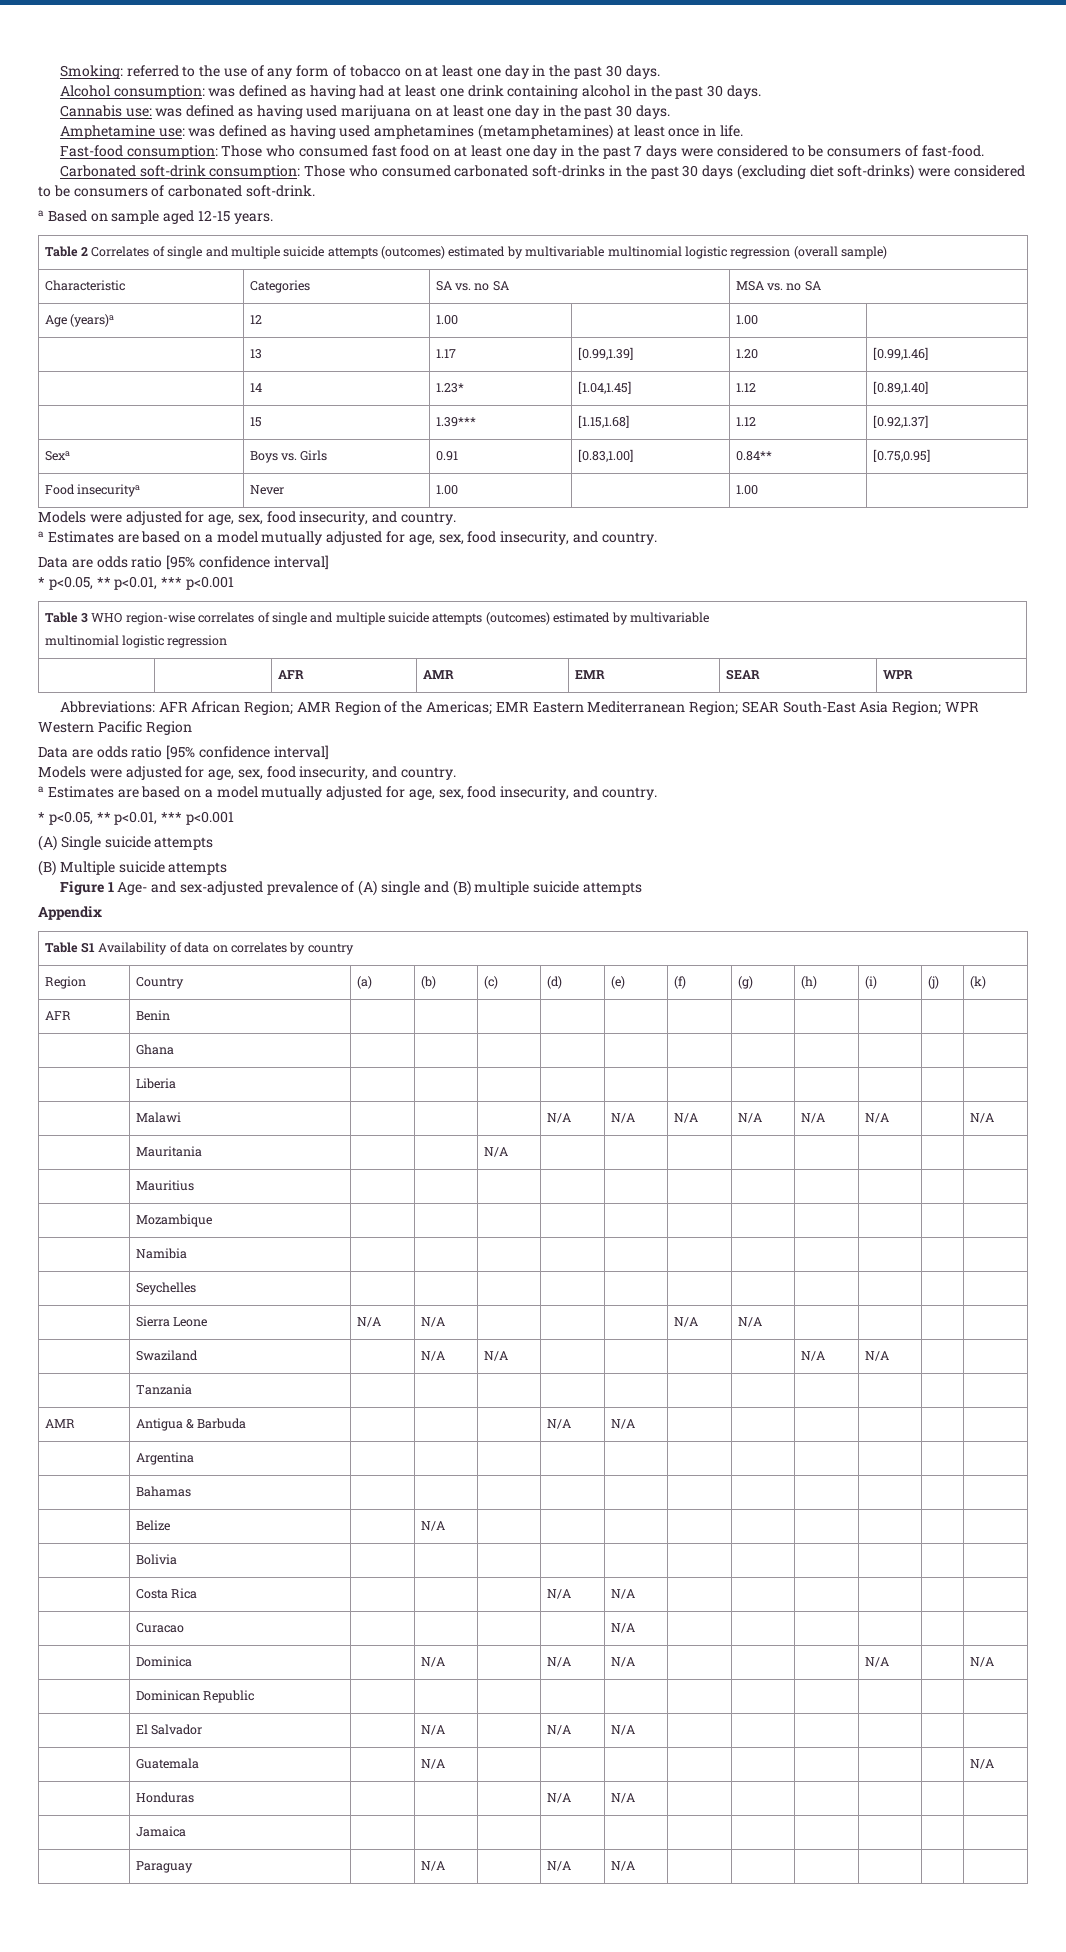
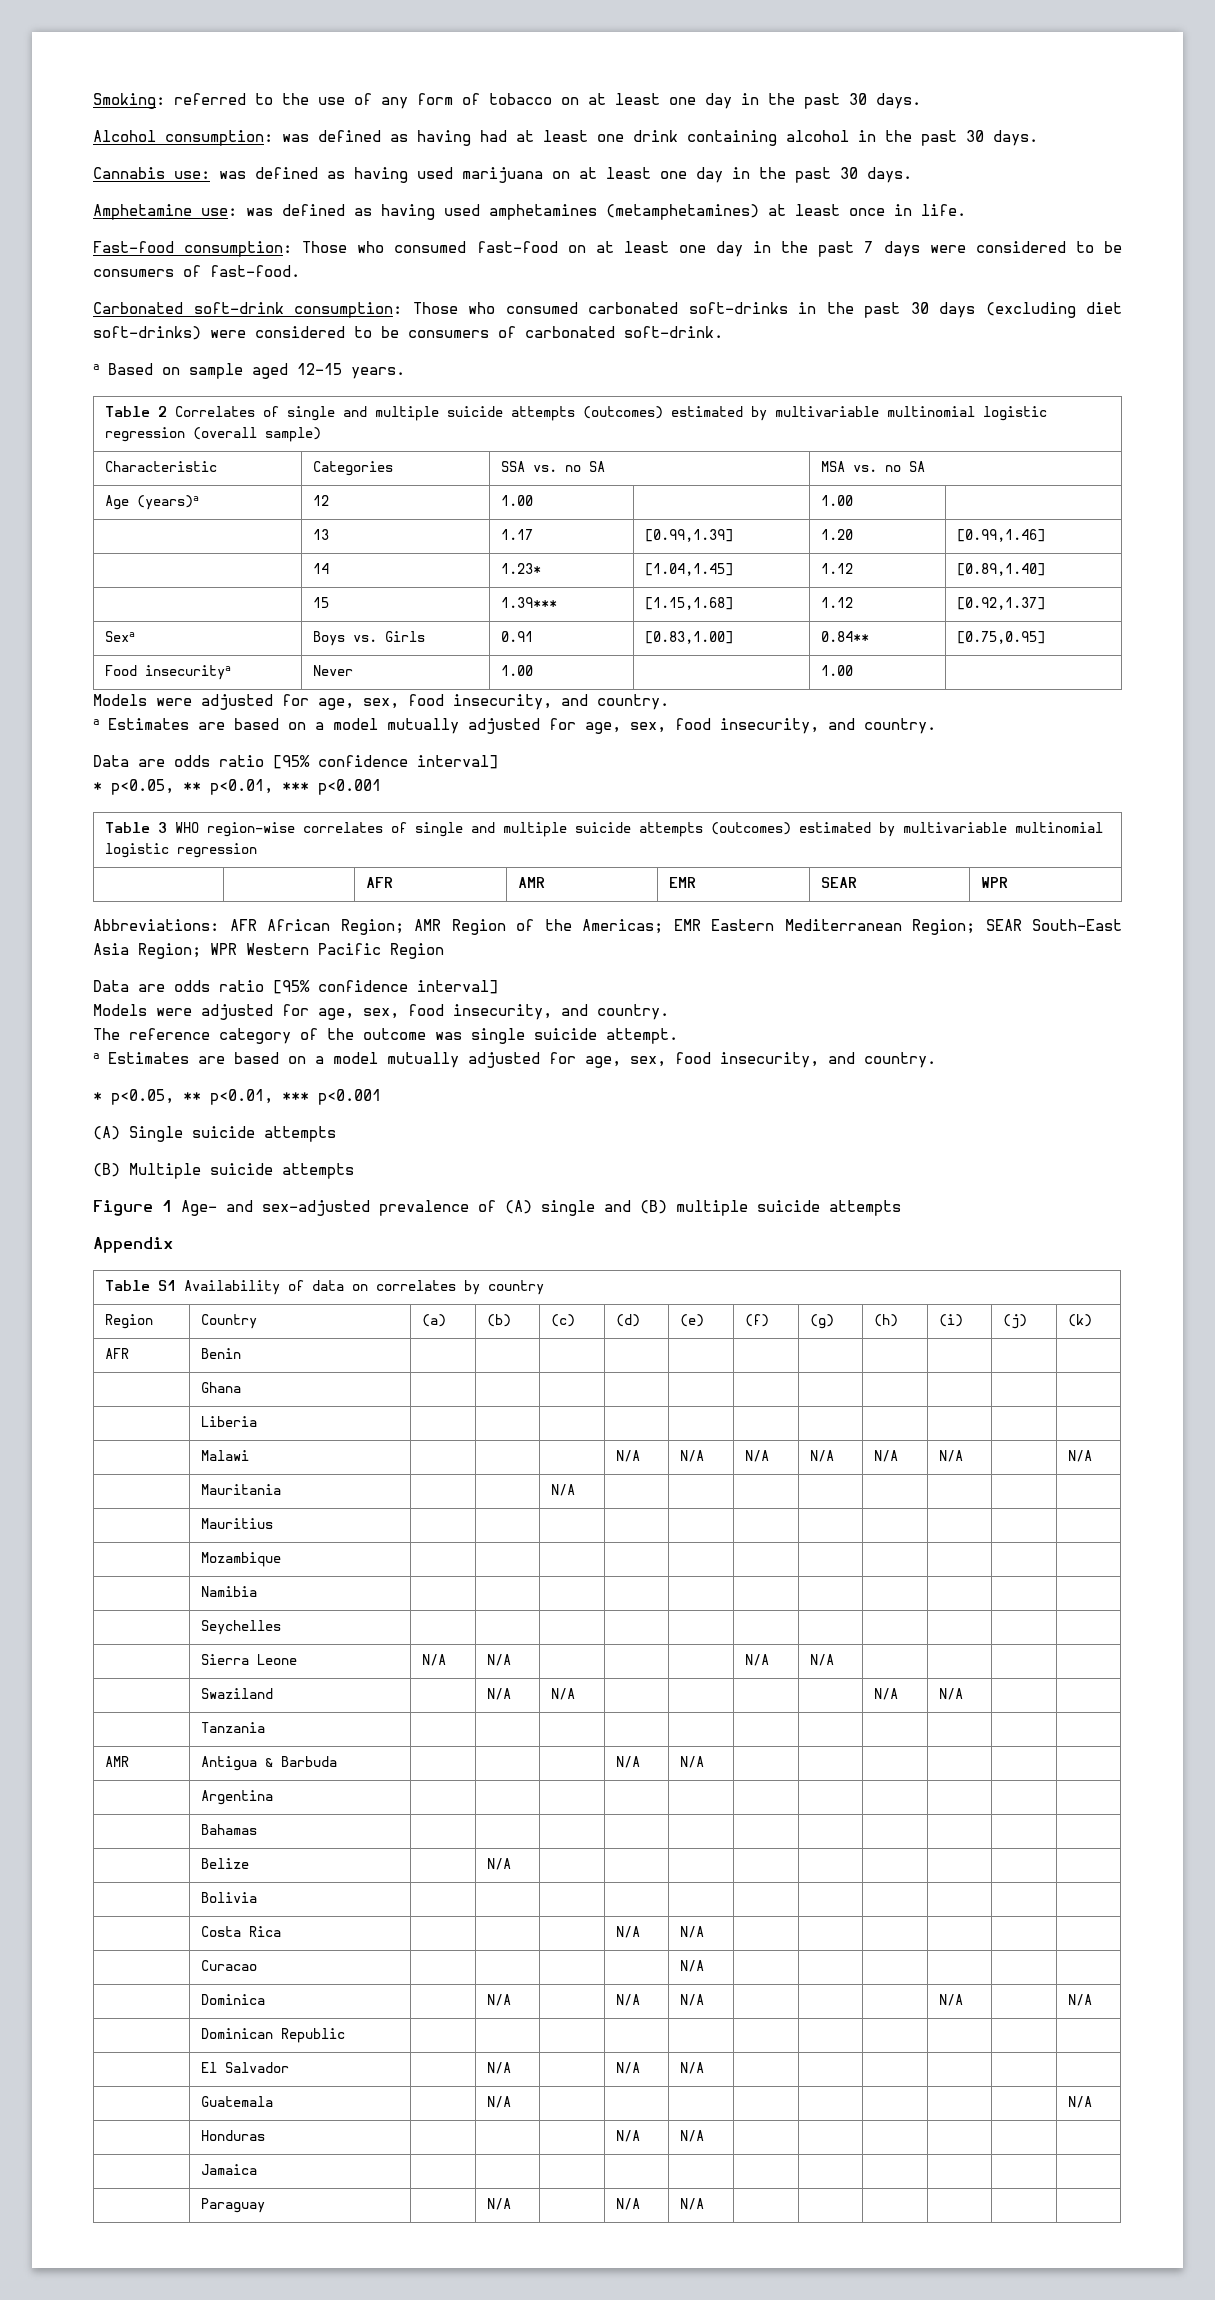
- Fast-food consumption: Those who consumed fast food on at least one day in the past 7 days were considered to be consumers of fast-food.
+ Fast-food consumption: Those who consumed fast-food on at least one day in the past 7 days were considered to be consumers of fast-food.
- Characteristic | Categories | SA vs. no SA | MSA vs. no SA
+ Characteristic | Categories | SSA vs. no SA | MSA vs. no SA
- Table 3 WHO region-wise correlates of single and multiple suicide attempts (outcomes) estimated by multivariable
- multinomial logistic regression
+ Table 3 WHO region-wise correlates of single and multiple suicide attempts (outcomes) estimated by multivariable multinomial logistic regression
+ The reference category of the outcome was single suicide attempt.

